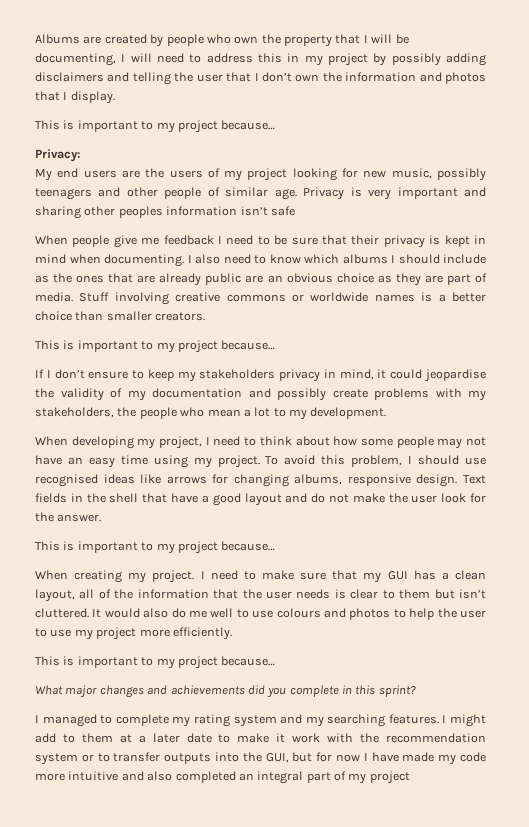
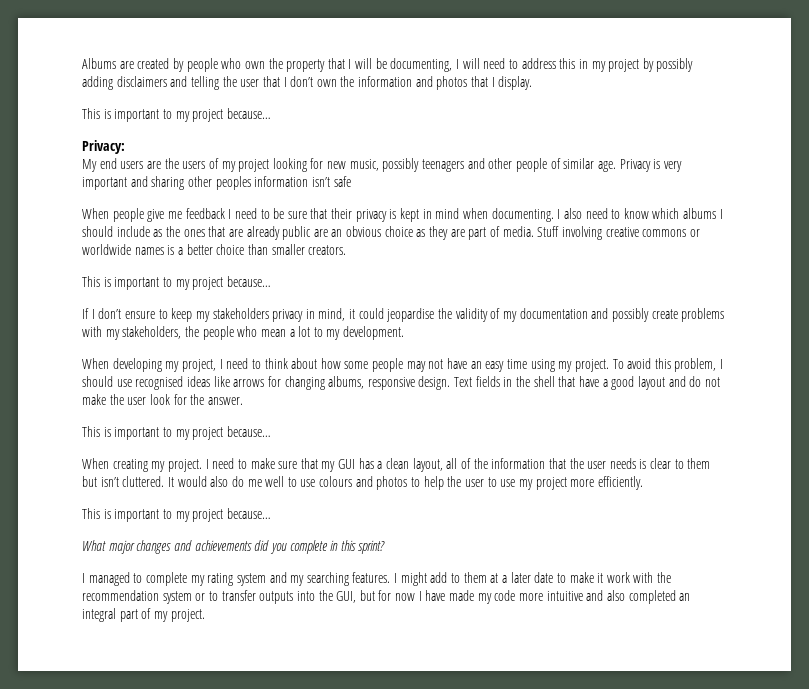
- I might add to them at a later date to make it work with the recommendation system or to transfer outputs into the GUI, but for now I have made my code more intuitive and also completed an integral part of my project
+ I might add to them at a later date to make it work with the recommendation system or to transfer outputs into the GUI, but for now I have made my code more intuitive and also completed an integral part of my project.

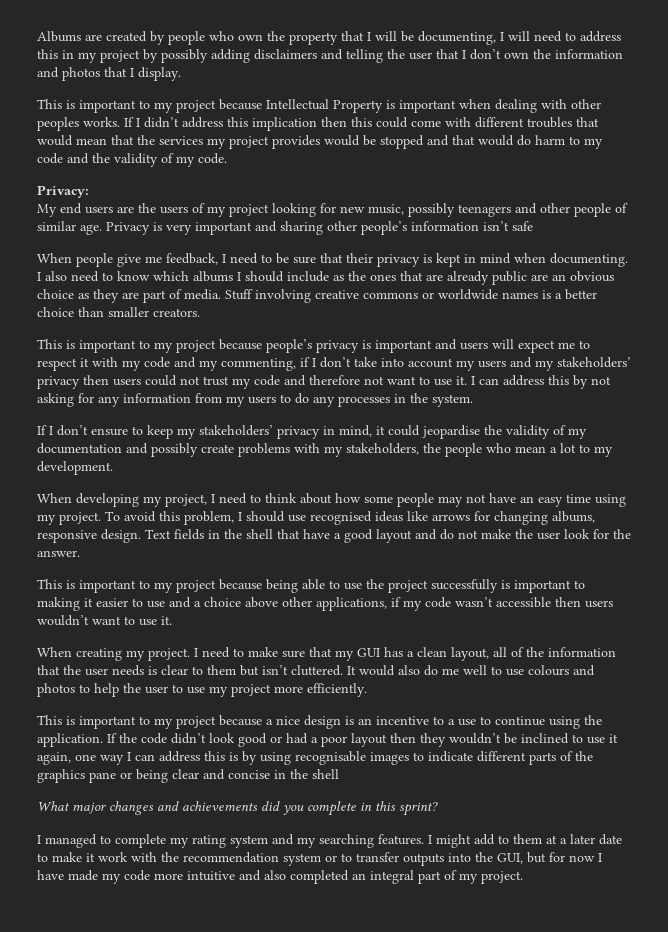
  Albums are created by people who own the property that I will be documenting, I will need to address this in my project by possibly adding disclaimers and telling the user that I don’t own the information and photos that I display.
- This is important to my project because…
+ This is important to my project because Intellectual Property is important when dealing with other peoples works. If I didn’t address this implication then this could come with different troubles that would mean that the services my project provides would be stopped and that would do harm to my code and the validity of my code.
- Privacy is very important and sharing other peoples information isn’t safe
+ Privacy is very important and sharing other people’s information isn’t safe
- When people give me feedback I need to be sure that their privacy is kept in mind when documenting.
+ When people give me feedback, I need to be sure that their privacy is kept in mind when documenting.
  Stuff involving creative commons or worldwide names is a better choice than smaller creators.
- This is important to my project because…
+ This is important to my project because people’s privacy is important and users will expect me to respect it with my code and my commenting, if I don’t take into account my users and my stakeholders’ privacy then users could not trust my code and therefore not want to use it. I can address this by not asking for any information from my users to do any processes in the system.
- If I don’t ensure to keep my stakeholders privacy in mind, it could jeopardise the validity of my documentation and possibly create problems with my stakeholders, the people who mean a lot to my development.
+ If I don’t ensure to keep my stakeholders’ privacy in mind, it could jeopardise the validity of my documentation and possibly create problems with my stakeholders, the people who mean a lot to my development.
  Text fields in the shell that have a good layout and do not make the user look for the answer.
- This is important to my project because…
+ This is important to my project because being able to use the project successfully is important to making it easier to use and a choice above other applications, if my code wasn’t accessible then users wouldn’t want to use it.
  It would also do me well to use colours and photos to help the user to use my project more efficiently.
- This is important to my project because…
+ This is important to my project because a nice design is an incentive to a use to continue using the application. If the code didn’t look good or had a poor layout then they wouldn’t be inclined to use it again, one way I can address this is by using recognisable images to indicate different parts of the graphics pane or being clear and concise in the shell

